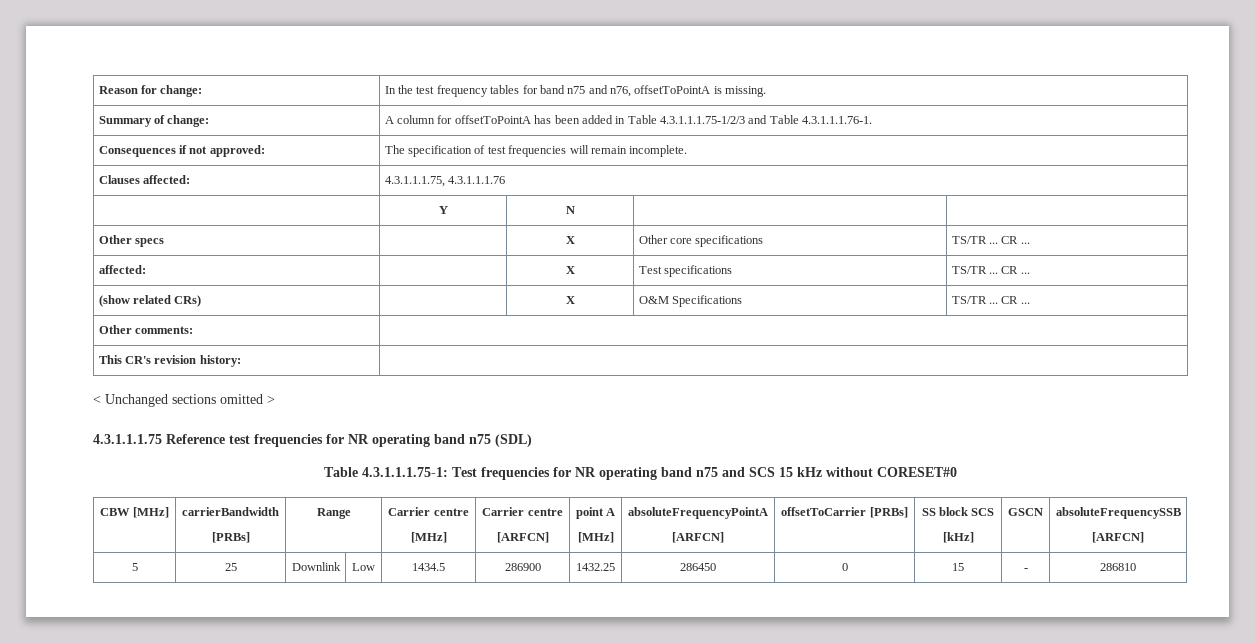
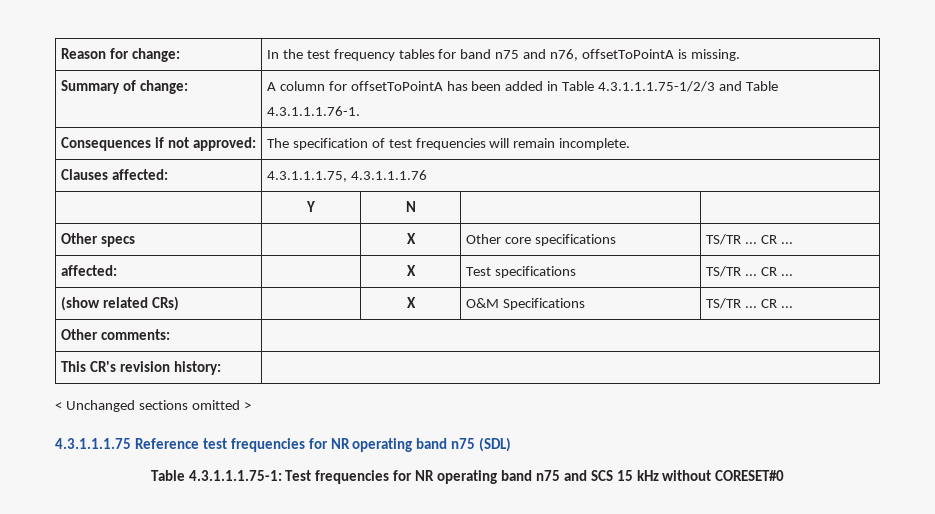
- CBW [MHz] | carrierBandwidth
- [PRBs] | Range | Carrier centre
- [MHz] | Carrier centre
- [ARFCN] | point A
- [MHz] | absoluteFrequencyPointA
- [ARFCN] | offsetToCarrier [PRBs] | SS block SCS
- [kHz] | GSCN | absoluteFrequencySSB
- [ARFCN]
- 5 | 25 | Downlink | Low | 1434.5 | 286900 | 1432.25 | 286450 | 0 | 15 | - | 286810

